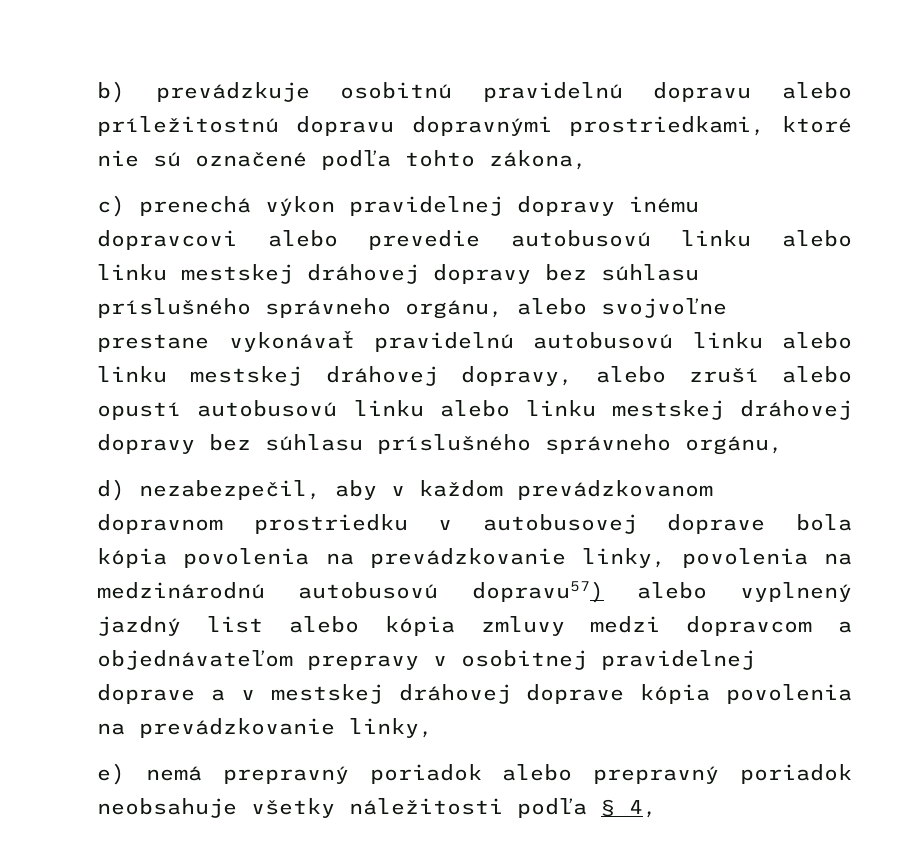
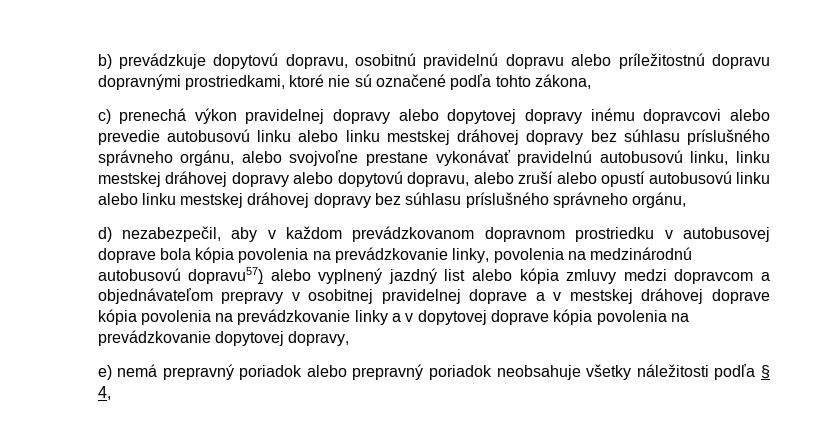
- b) prevádzkuje osobitnú pravidelnú dopravu alebo príležitostnú dopravu dopravnými prostriedkami, ktoré nie sú označené podľa tohto zákona,
+ b) prevádzkuje dopytovú dopravu, osobitnú pravidelnú dopravu alebo príležitostnú dopravu dopravnými prostriedkami, ktoré nie sú označené podľa tohto zákona,
- c) prenechá výkon pravidelnej dopravy inému dopravcovi alebo prevedie autobusovú linku alebo linku mestskej dráhovej dopravy bez súhlasu príslušného správneho orgánu, alebo svojvoľne prestane vykonávať pravidelnú autobusovú linku alebo linku mestskej dráhovej dopravy, alebo zruší alebo opustí autobusovú linku alebo linku mestskej dráhovej dopravy bez súhlasu príslušného správneho orgánu,
+ c) prenechá výkon pravidelnej dopravy alebo dopytovej dopravy inému dopravcovi alebo prevedie autobusovú linku alebo linku mestskej dráhovej dopravy bez súhlasu príslušného správneho orgánu, alebo svojvoľne prestane vykonávať pravidelnú autobusovú linku, linku mestskej dráhovej dopravy alebo dopytovú dopravu, alebo zruší alebo opustí autobusovú linku alebo linku mestskej dráhovej dopravy bez súhlasu príslušného správneho orgánu,
- d) nezabezpečil, aby v každom prevádzkovanom dopravnom prostriedku v autobusovej doprave bola kópia povolenia na prevádzkovanie linky, povolenia na medzinárodnú autobusovú dopravu57) alebo vyplnený jazdný list alebo kópia zmluvy medzi dopravcom a objednávateľom prepravy v osobitnej pravidelnej doprave a v mestskej dráhovej doprave kópia povolenia na prevádzkovanie linky,
+ d) nezabezpečil, aby v každom prevádzkovanom dopravnom prostriedku v autobusovej doprave bola kópia povolenia na prevádzkovanie linky, povolenia na medzinárodnú autobusovú dopravu57) alebo vyplnený jazdný list alebo kópia zmluvy medzi dopravcom a objednávateľom prepravy v osobitnej pravidelnej doprave a v mestskej dráhovej doprave kópia povolenia na prevádzkovanie linky a v dopytovej doprave kópia povolenia na prevádzkovanie dopytovej dopravy,

